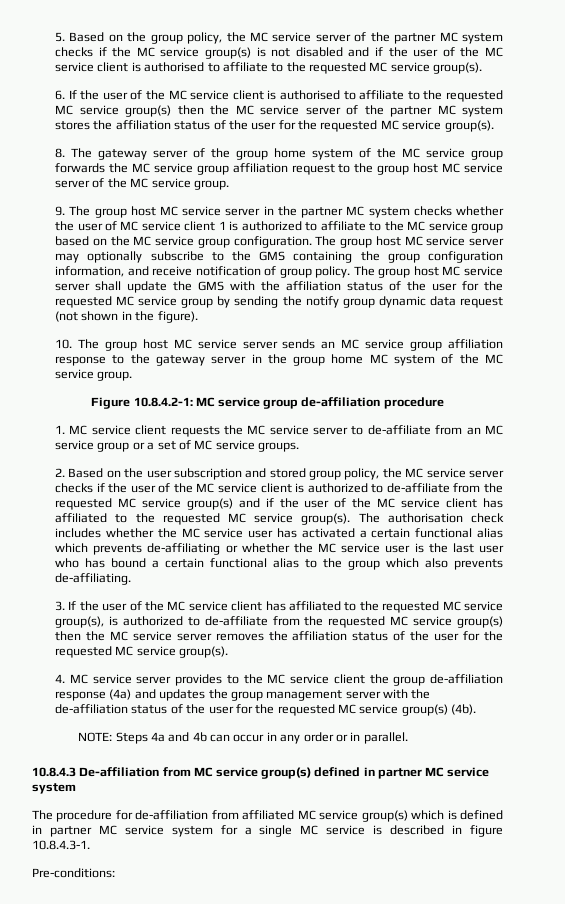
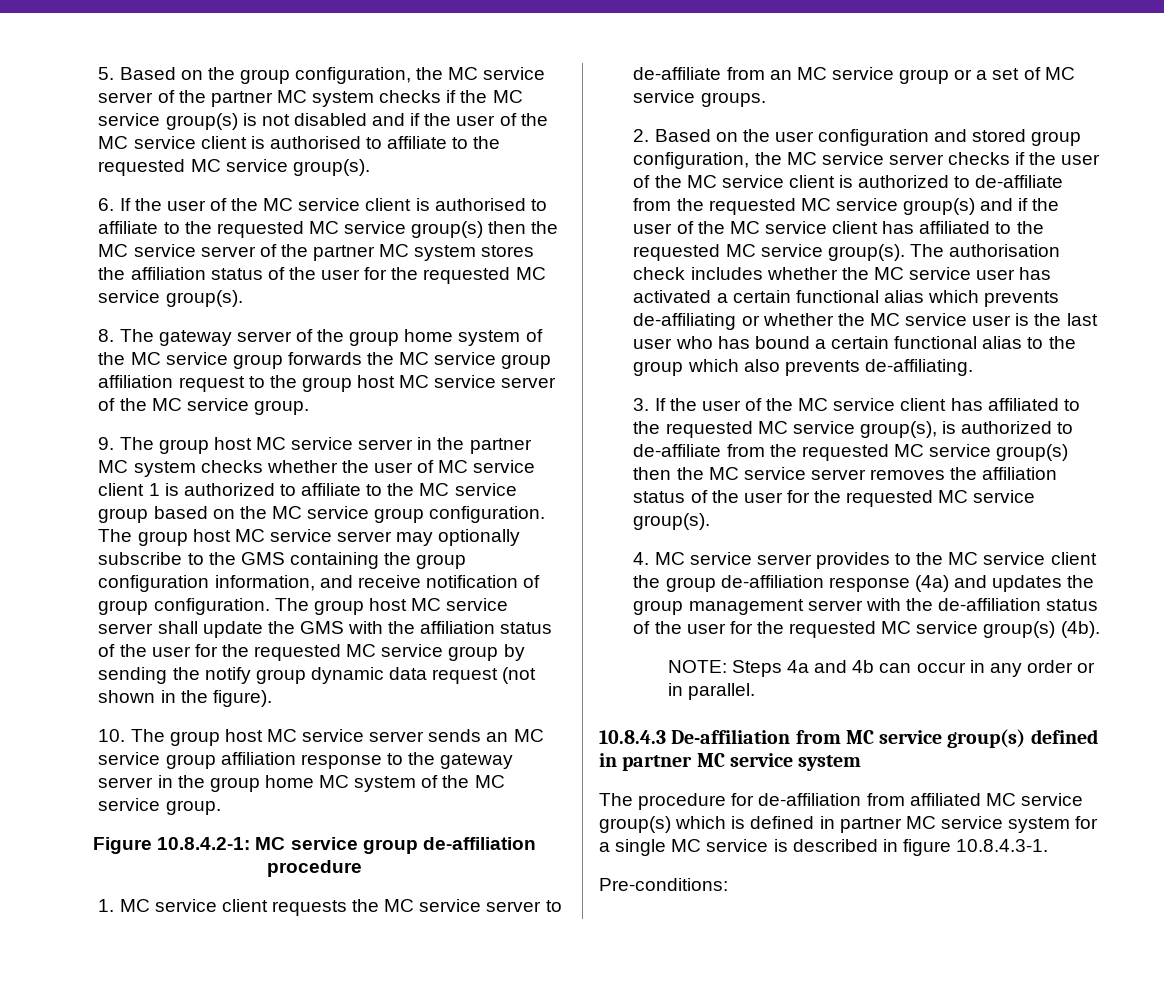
- 5. Based on the group policy, the MC service server of the partner MC system checks if the MC service group(s) is not disabled and if the user of the MC service client is authorised to affiliate to the requested MC service group(s).
+ 5. Based on the group configuration, the MC service server of the partner MC system checks if the MC service group(s) is not disabled and if the user of the MC service client is authorised to affiliate to the requested MC service group(s).
- The group host MC service server may optionally subscribe to the GMS containing the group configuration information, and receive notification of group policy.
+ The group host MC service server may optionally subscribe to the GMS containing the group configuration information, and receive notification of group configuration.
- 2. Based on the user subscription and stored group policy, the MC service server checks if the user of the MC service client is authorized to de-affiliate from the requested MC service group(s) and if the user of the MC service client has affiliated to the requested MC service group(s).
+ 2. Based on the user configuration and stored group configuration, the MC service server checks if the user of the MC service client is authorized to de-affiliate from the requested MC service group(s) and if the user of the MC service client has affiliated to the requested MC service group(s).

